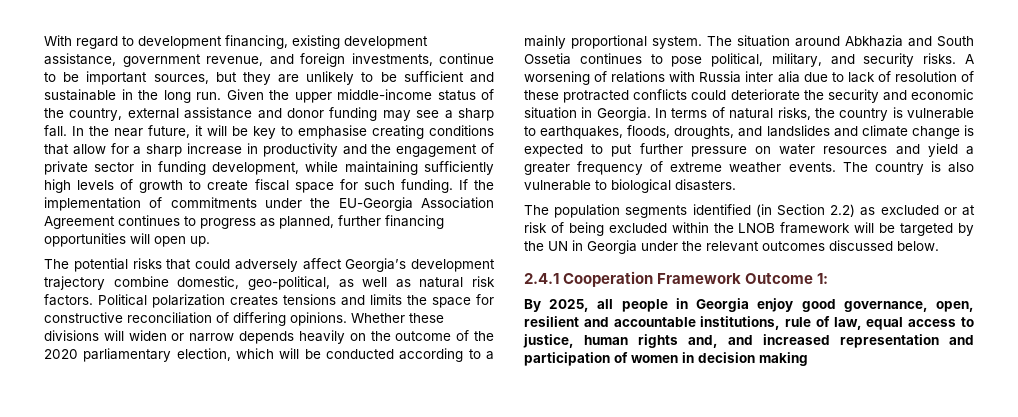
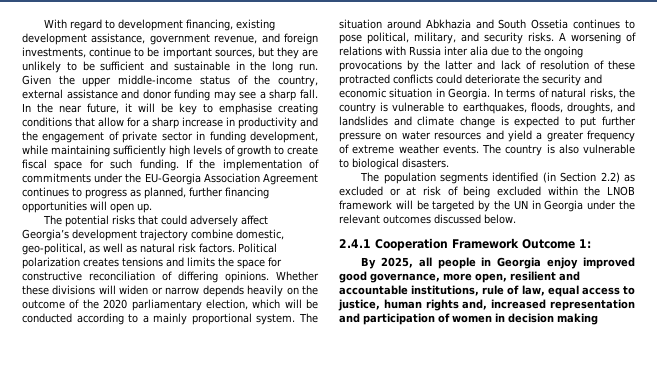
- A worsening of relations with Russia inter alia due to lack of resolution of these protracted conflicts could deteriorate the security and economic situation in Georgia.
+ A worsening of relations with Russia inter alia due to the ongoing provocations by the latter and lack of resolution of these protracted conflicts could deteriorate the security and economic situation in Georgia.
- By 2025, all people in Georgia enjoy good governance, open, resilient and accountable institutions, rule of law, equal access to justice, human rights and, and increased representation and participation of women in decision making
+ By 2025, all people in Georgia enjoy improved good governance, more open, resilient and accountable institutions, rule of law, equal access to justice, human rights and, increased representation and participation of women in decision making

